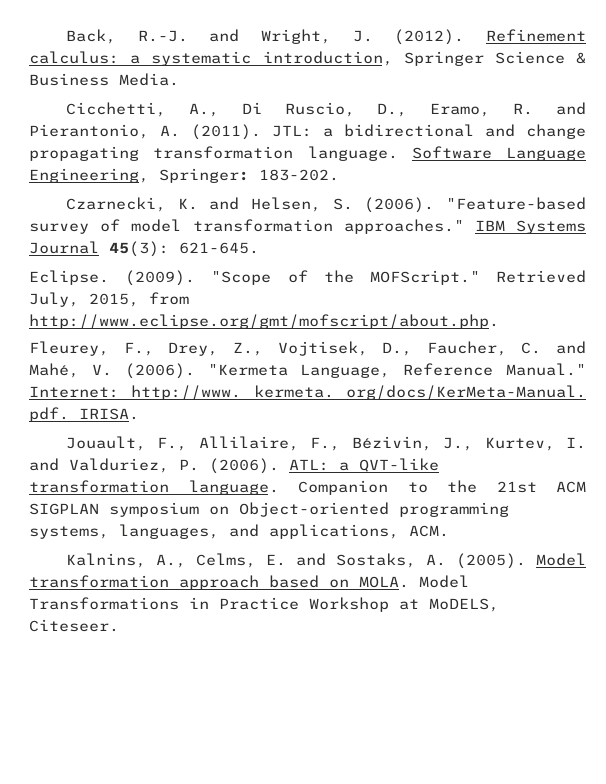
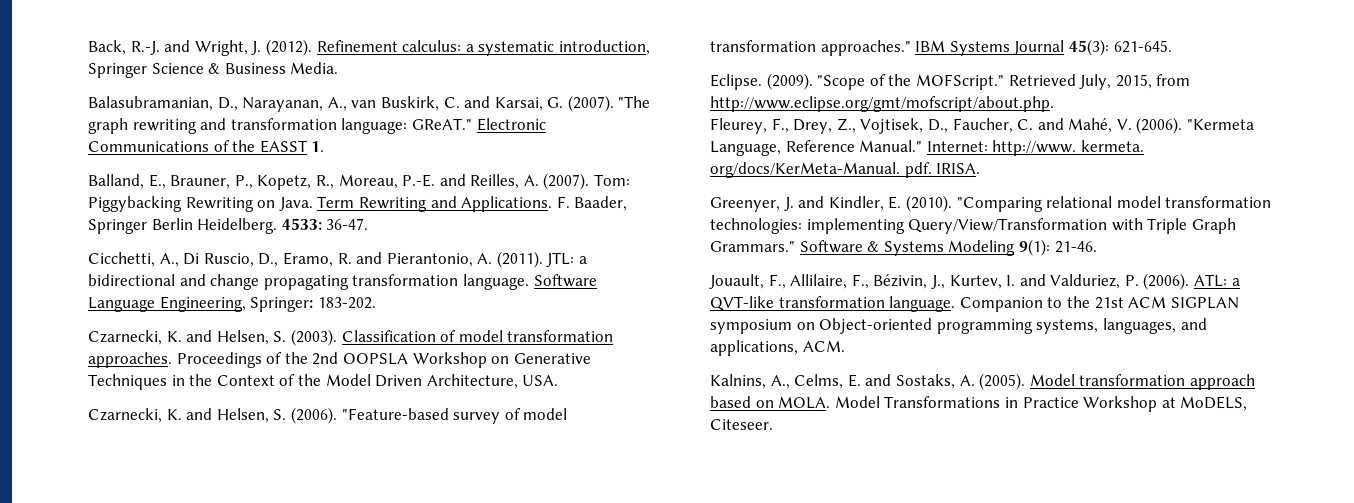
+ Balasubramanian, D., Narayanan, A., van Buskirk, C. and Karsai, G. (2007). "The graph rewriting and transformation language: GReAT." Electronic Communications of the EASST 1.
+ Balland, E., Brauner, P., Kopetz, R., Moreau, P.-E. and Reilles, A. (2007). Tom: Piggybacking Rewriting on Java. Term Rewriting and Applications. F. Baader, Springer Berlin Heidelberg. 4533: 36-47.
+ Czarnecki, K. and Helsen, S. (2003). Classification of model transformation approaches. Proceedings of the 2nd OOPSLA Workshop on Generative Techniques in the Context of the Model Driven Architecture, USA.
+ Greenyer, J. and Kindler, E. (2010). "Comparing relational model transformation technologies: implementing Query/View/Transformation with Triple Graph Grammars." Software & Systems Modeling 9(1): 21-46.

